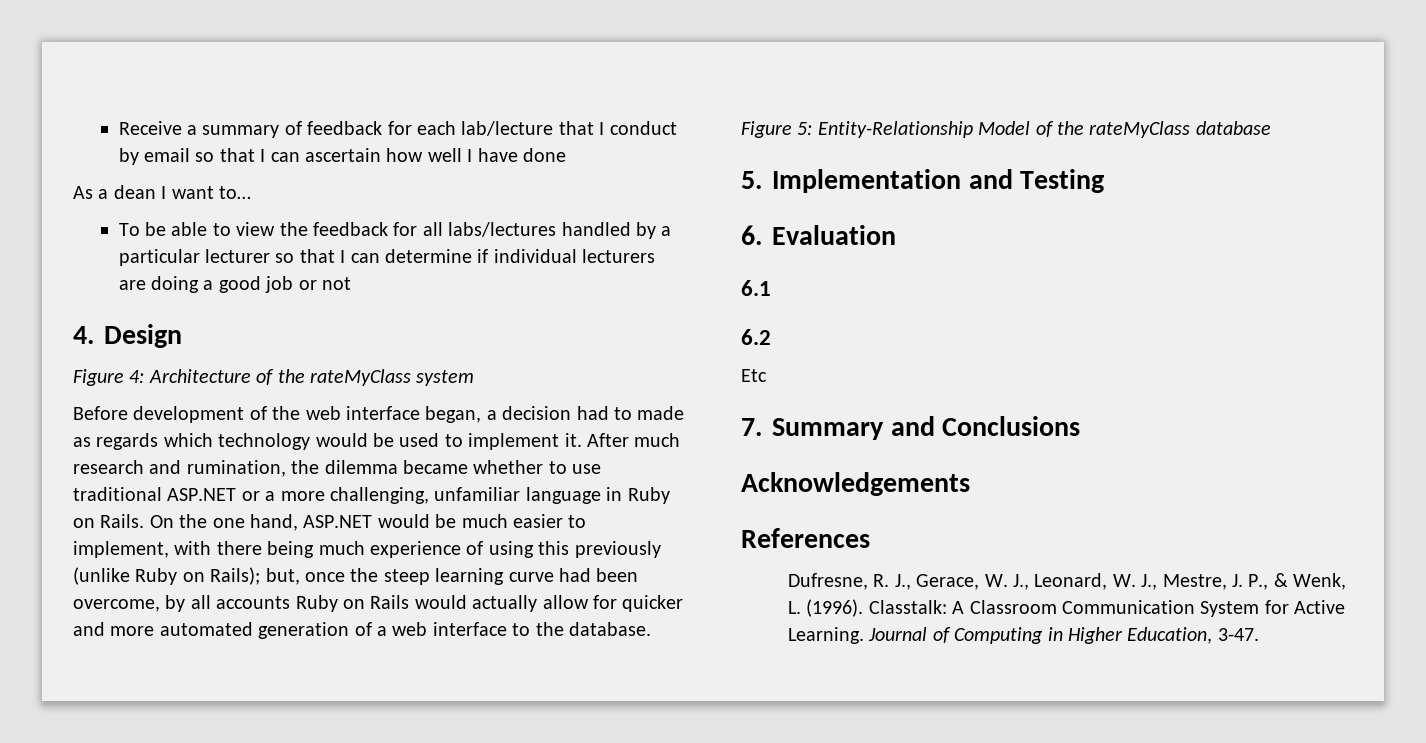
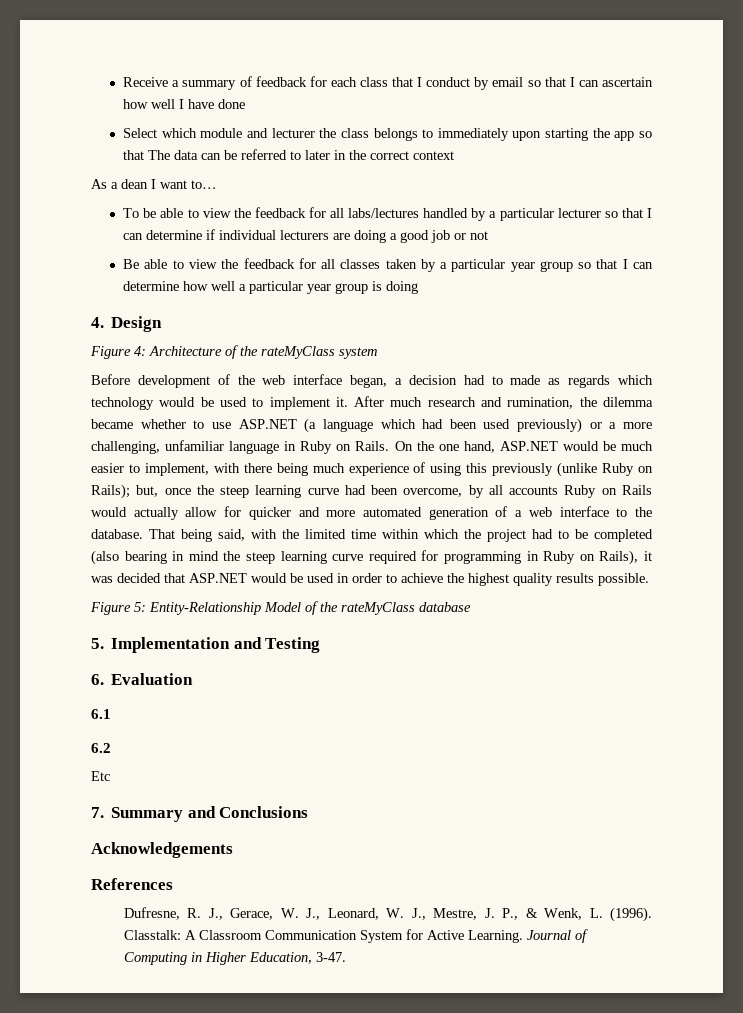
- Receive a summary of feedback for each lab/lecture that I conduct by email so that I can ascertain how well I have done
+ Receive a summary of feedback for each class that I conduct by email so that I can ascertain how well I have done
+ Select which module and lecturer the class belongs to immediately upon starting the app so that The data can be referred to later in the correct context
+ Be able to view the feedback for all classes taken by a particular year group so that I can determine how well a particular year group is doing
- After much research and rumination, the dilemma became whether to use traditional ASP.NET or a more challenging, unfamiliar language in Ruby on Rails.
+ After much research and rumination, the dilemma became whether to use ASP.NET (a language which had been used previously) or a more challenging, unfamiliar language in Ruby on Rails.
+ That being said, with the limited time within which the project had to be completed (also bearing in mind the steep learning curve required for programming in Ruby on Rails), it was decided that ASP.NET would be used in order to achieve the highest quality results possible.

